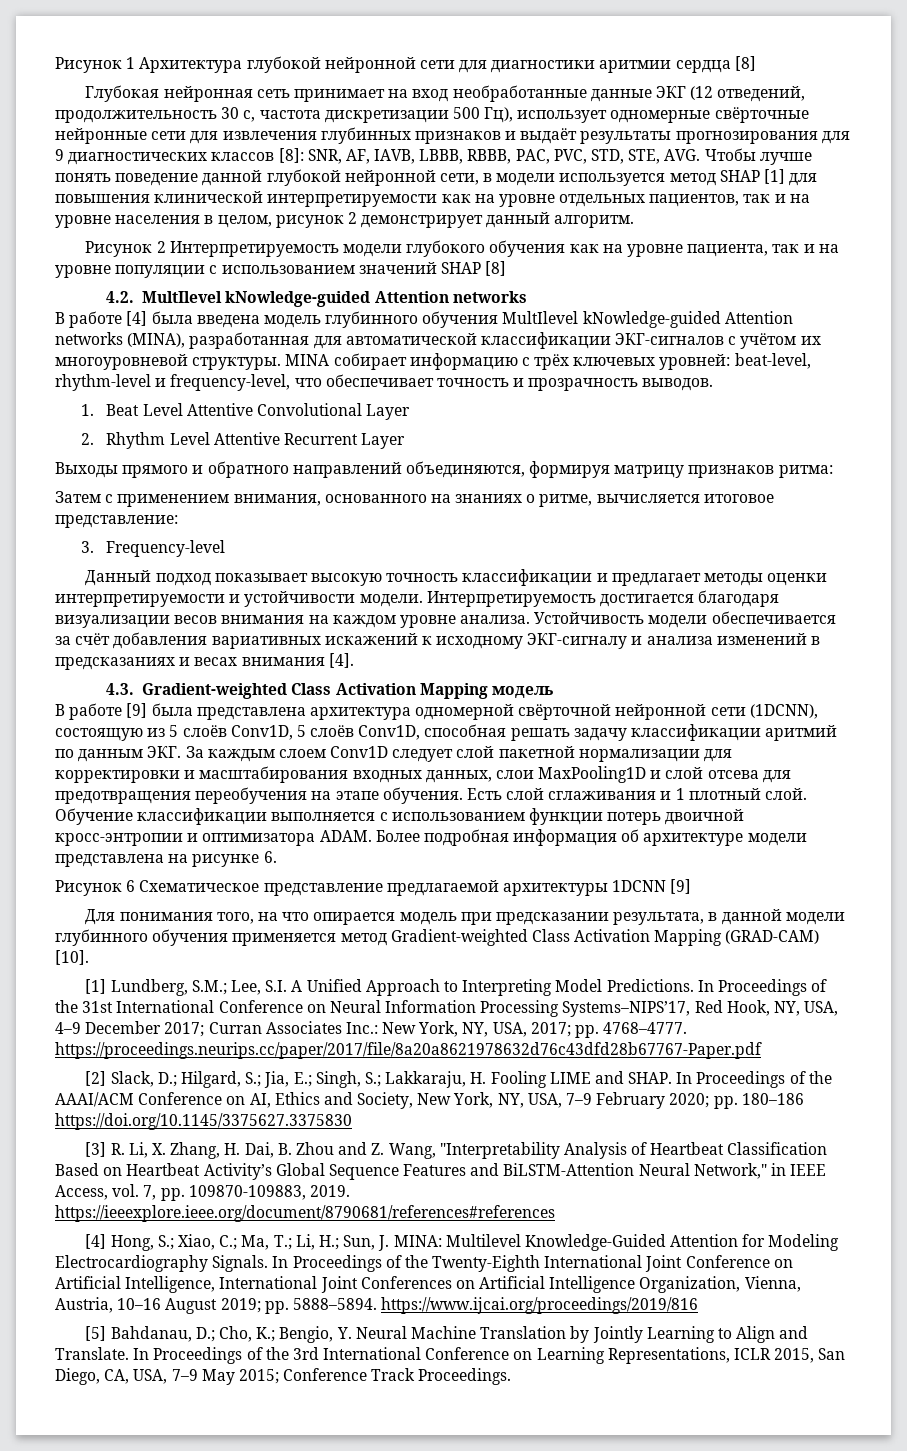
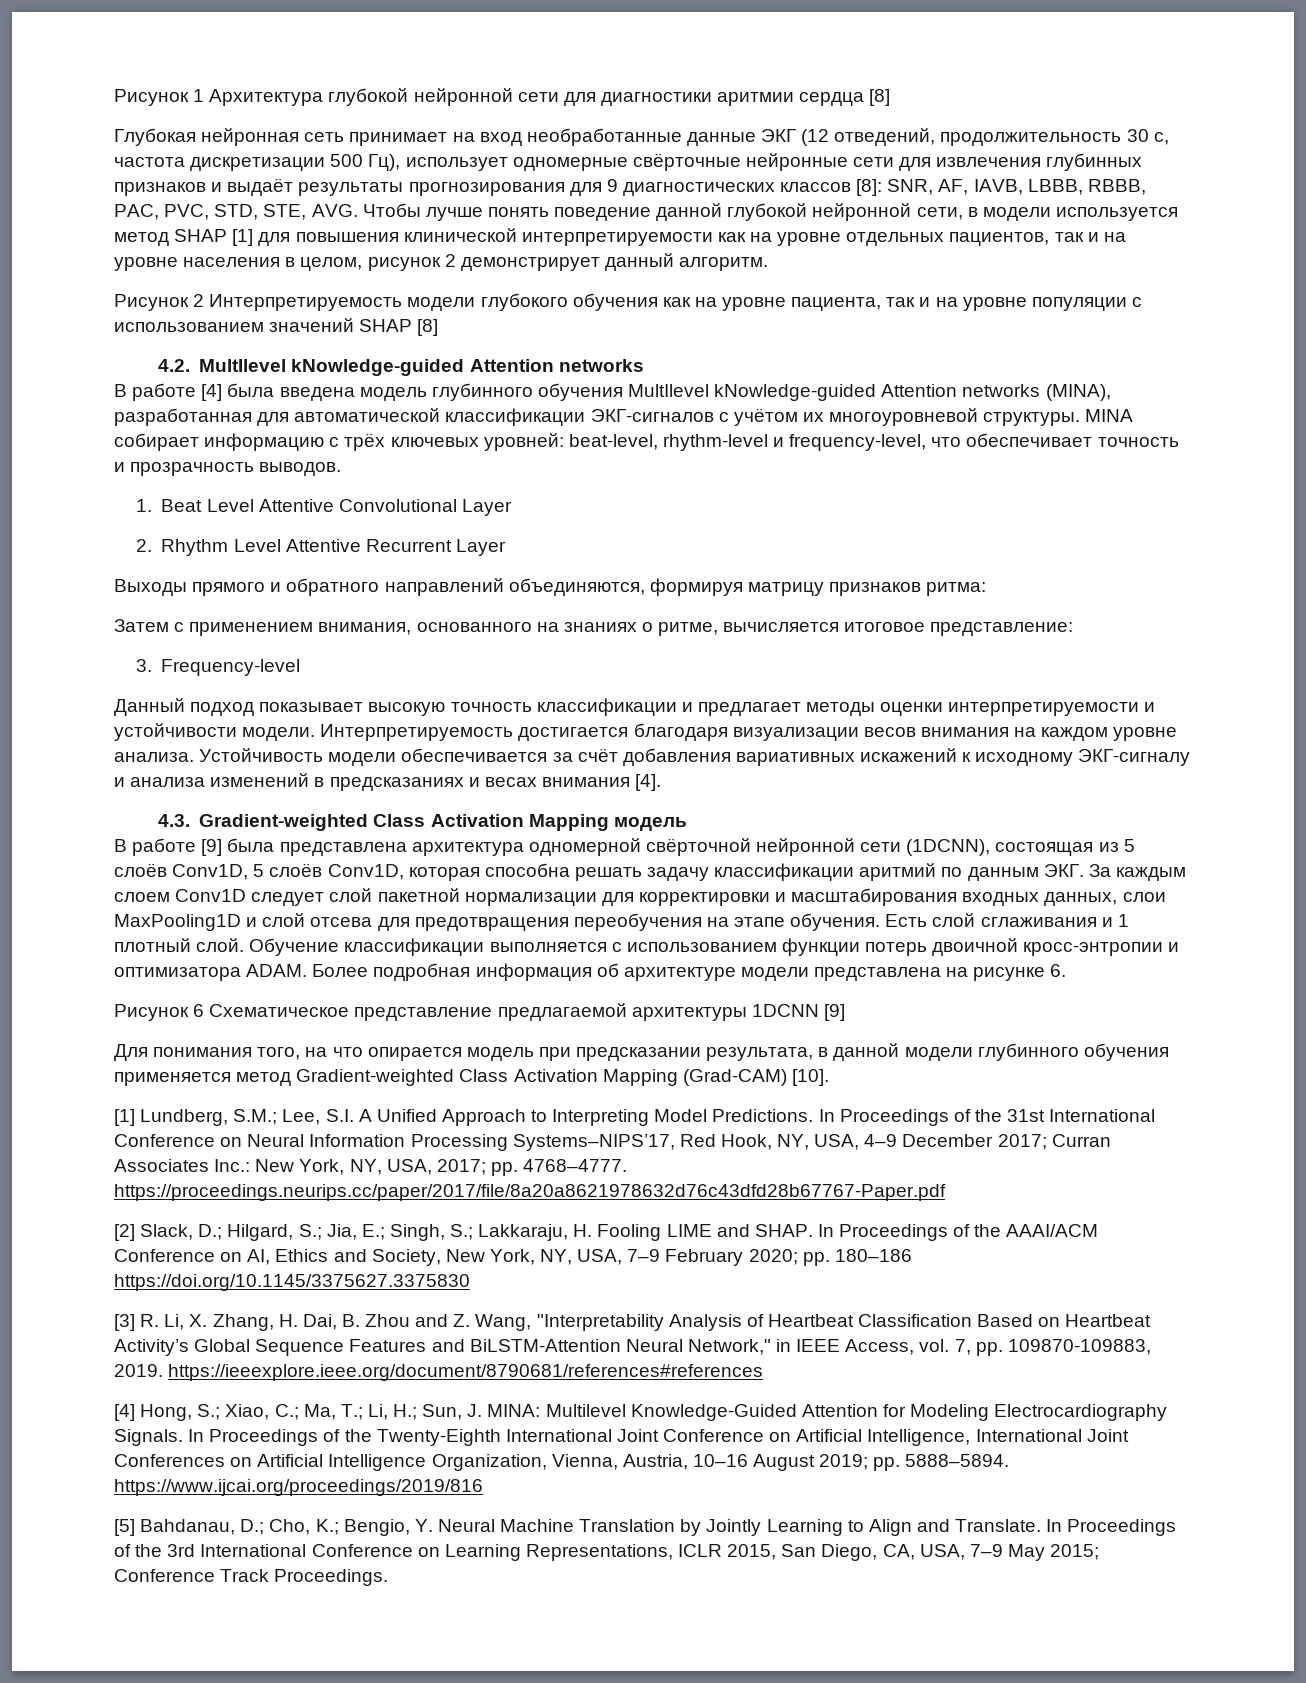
- В работе [9] была представлена архитектура одномерной свёрточной нейронной сети (1DCNN), состоящую из 5 слоёв Conv1D, 5 слоёв Conv1D, способная решать задачу классификации аритмий по данным ЭКГ. За каждым слоем Conv1D следует слой пакетной нормализации для корректировки и масштабирования входных данных, слои MaxPooling1D и слой отсева для предотвращения переобучения на этапе обучения.
+ В работе [9] была представлена архитектура одномерной свёрточной нейронной сети (1DCNN), состоящая из 5 слоёв Conv1D, 5 слоёв Conv1D, которая способна решать задачу классификации аритмий по данным ЭКГ. За каждым слоем Conv1D следует слой пакетной нормализации для корректировки и масштабирования входных данных, слои MaxPooling1D и слой отсева для предотвращения переобучения на этапе обучения.
- Для понимания того, на что опирается модель при предсказании результата, в данной модели глубинного обучения применяется метод Gradient-weighted Class Activation Mapping (GRAD-CAM) [10].
+ Для понимания того, на что опирается модель при предсказании результата, в данной модели глубинного обучения применяется метод Gradient-weighted Class Activation Mapping (Grad-CAM) [10].

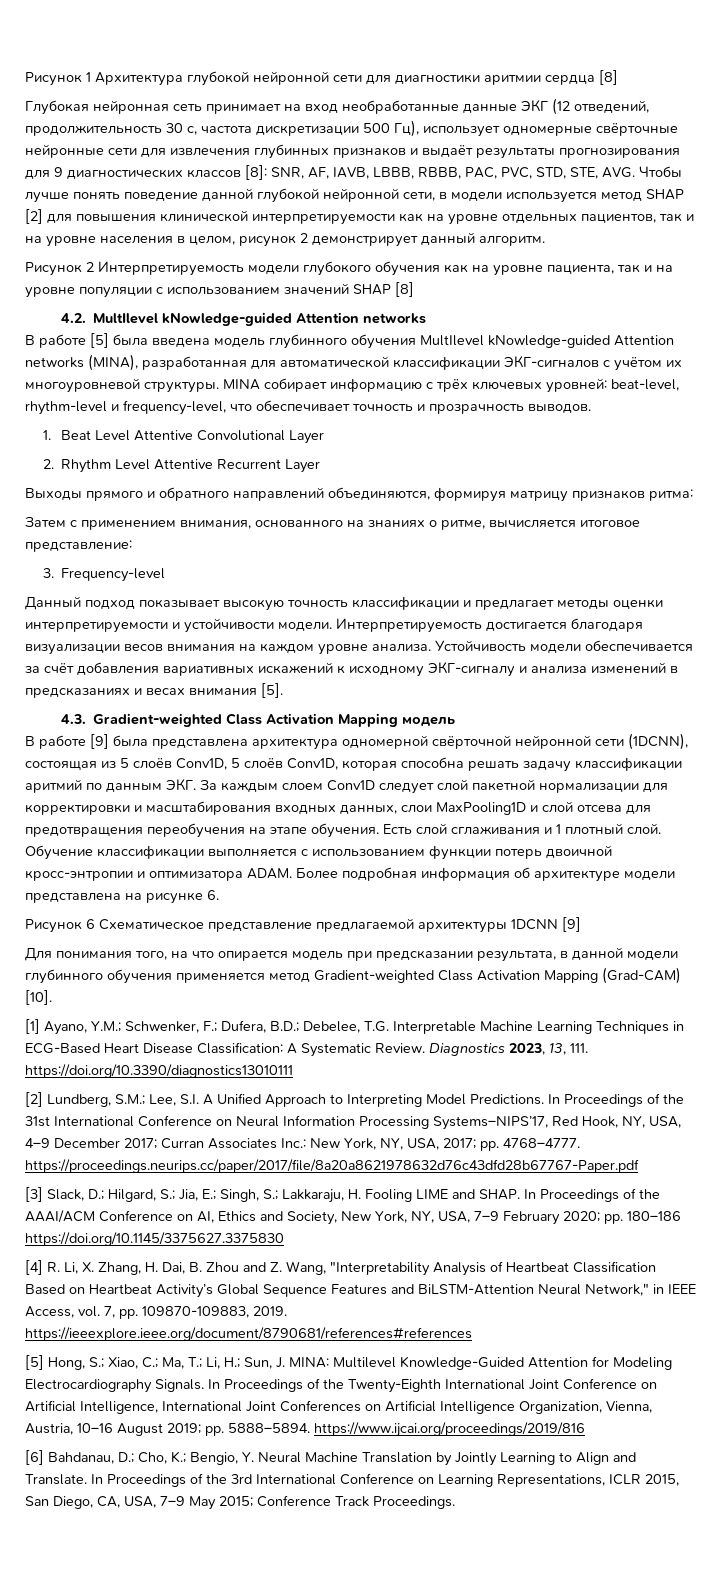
- SNR, AF, IAVB, LBBB, RBBB, PAC, PVC, STD, STE, AVG. Чтобы лучше понять поведение данной глубокой нейронной сети, в модели используется метод SHAP [1] для повышения клинической интерпретируемости как на уровне отдельных пациентов, так и на уровне населения в целом, рисунок 2 демонстрирует данный алгоритм.
+ SNR, AF, IAVB, LBBB, RBBB, PAC, PVC, STD, STE, AVG. Чтобы лучше понять поведение данной глубокой нейронной сети, в модели используется метод SHAP [2] для повышения клинической интерпретируемости как на уровне отдельных пациентов, так и на уровне населения в целом, рисунок 2 демонстрирует данный алгоритм.
- В работе [4] была введена модель глубинного обучения MultIlevel kNowledge-guided Attention networks (MINA), разработанная для автоматической классификации ЭКГ-сигналов с учётом их многоуровневой структуры.
+ В работе [5] была введена модель глубинного обучения MultIlevel kNowledge-guided Attention networks (MINA), разработанная для автоматической классификации ЭКГ-сигналов с учётом их многоуровневой структуры.
- Устойчивость модели обеспечивается за счёт добавления вариативных искажений к исходному ЭКГ-сигналу и анализа изменений в предсказаниях и весах внимания [4].
+ Устойчивость модели обеспечивается за счёт добавления вариативных искажений к исходному ЭКГ-сигналу и анализа изменений в предсказаниях и весах внимания [5].
- [1] Lundberg, S.M.; Lee, S.I. A Unified Approach to Interpreting Model Predictions.
+ [1] Ayano, Y.M.; Schwenker, F.; Dufera, B.D.; Debelee, T.G. Interpretable Machine Learning Techniques in ECG-Based Heart Disease Classification: A Systematic Review. Diagnostics 2023, 13, 111. https://doi.org/10.3390/diagnostics13010111
+ [2] Lundberg, S.M.; Lee, S.I. A Unified Approach to Interpreting Model Predictions.
- [2] Slack, D.; Hilgard, S.; Jia, E.; Singh, S.; Lakkaraju, H. Fooling LIME and SHAP.
+ [3] Slack, D.; Hilgard, S.; Jia, E.; Singh, S.; Lakkaraju, H. Fooling LIME and SHAP.
- [3] R. Li, X. Zhang, H. Dai, B. Zhou and Z. Wang, "Interpretability Analysis of Heartbeat Classification Based on Heartbeat Activity’s Global Sequence Features and BiLSTM-Attention Neural Network," in IEEE Access, vol. 7, pp. 109870-109883, 2019. https://ieeexplore.ieee.org/document/8790681/references#references
+ [4] R. Li, X. Zhang, H. Dai, B. Zhou and Z. Wang, "Interpretability Analysis of Heartbeat Classification Based on Heartbeat Activity’s Global Sequence Features and BiLSTM-Attention Neural Network," in IEEE Access, vol. 7, pp. 109870-109883, 2019. https://ieeexplore.ieee.org/document/8790681/references#references
- [4] Hong, S.; Xiao, C.; Ma, T.; Li, H.; Sun, J. MINA: Multilevel Knowledge-Guided Attention for Modeling Electrocardiography Signals.
+ [5] Hong, S.; Xiao, C.; Ma, T.; Li, H.; Sun, J. MINA: Multilevel Knowledge-Guided Attention for Modeling Electrocardiography Signals.
- [5] Bahdanau, D.; Cho, K.; Bengio, Y. Neural Machine Translation by Jointly Learning to Align and Translate.
+ [6] Bahdanau, D.; Cho, K.; Bengio, Y. Neural Machine Translation by Jointly Learning to Align and Translate.

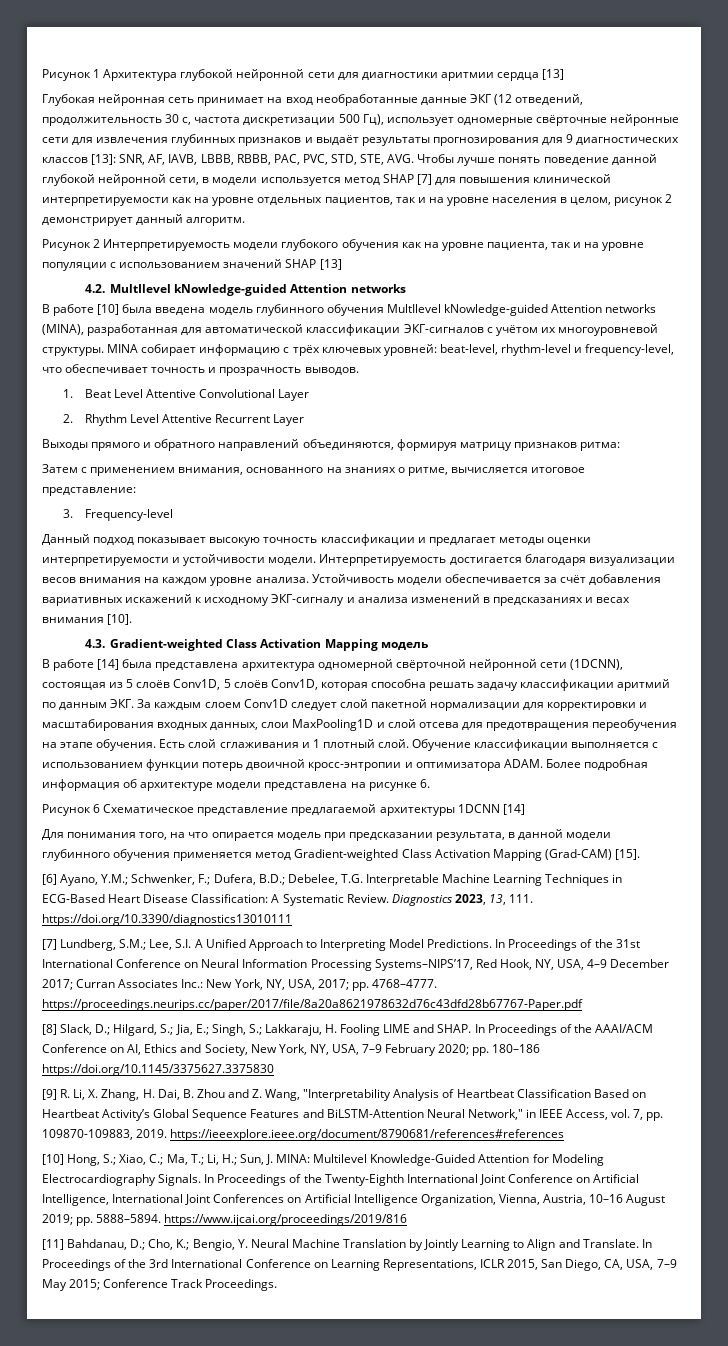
- Рисунок 1 Архитектура глубокой нейронной сети для диагностики аритмии сердца [8]
+ Рисунок 1 Архитектура глубокой нейронной сети для диагностики аритмии сердца [13]
- Глубокая нейронная сеть принимает на вход необработанные данные ЭКГ (12 отведений, продолжительность 30 с, частота дискретизации 500 Гц), использует одномерные свёрточные нейронные сети для извлечения глубинных признаков и выдаёт результаты прогнозирования для 9 диагностических классов [8]:
+ Глубокая нейронная сеть принимает на вход необработанные данные ЭКГ (12 отведений, продолжительность 30 с, частота дискретизации 500 Гц), использует одномерные свёрточные нейронные сети для извлечения глубинных признаков и выдаёт результаты прогнозирования для 9 диагностических классов [13]:
- SNR, AF, IAVB, LBBB, RBBB, PAC, PVC, STD, STE, AVG. Чтобы лучше понять поведение данной глубокой нейронной сети, в модели используется метод SHAP [2] для повышения клинической интерпретируемости как на уровне отдельных пациентов, так и на уровне населения в целом, рисунок 2 демонстрирует данный алгоритм.
+ SNR, AF, IAVB, LBBB, RBBB, PAC, PVC, STD, STE, AVG. Чтобы лучше понять поведение данной глубокой нейронной сети, в модели используется метод SHAP [7] для повышения клинической интерпретируемости как на уровне отдельных пациентов, так и на уровне населения в целом, рисунок 2 демонстрирует данный алгоритм.
- Рисунок 2 Интерпретируемость модели глубокого обучения как на уровне пациента, так и на уровне популяции с использованием значений SHAP [8]
+ Рисунок 2 Интерпретируемость модели глубокого обучения как на уровне пациента, так и на уровне популяции с использованием значений SHAP [13]
- В работе [5] была введена модель глубинного обучения MultIlevel kNowledge-guided Attention networks (MINA), разработанная для автоматической классификации ЭКГ-сигналов с учётом их многоуровневой структуры.
+ В работе [10] была введена модель глубинного обучения MultIlevel kNowledge-guided Attention networks (MINA), разработанная для автоматической классификации ЭКГ-сигналов с учётом их многоуровневой структуры.
- Устойчивость модели обеспечивается за счёт добавления вариативных искажений к исходному ЭКГ-сигналу и анализа изменений в предсказаниях и весах внимания [5].
+ Устойчивость модели обеспечивается за счёт добавления вариативных искажений к исходному ЭКГ-сигналу и анализа изменений в предсказаниях и весах внимания [10].
- В работе [9] была представлена архитектура одномерной свёрточной нейронной сети (1DCNN), состоящая из 5 слоёв Conv1D, 5 слоёв Conv1D, которая способна решать задачу классификации аритмий по данным ЭКГ. За каждым слоем Conv1D следует слой пакетной нормализации для корректировки и масштабирования входных данных, слои MaxPooling1D и слой отсева для предотвращения переобучения на этапе обучения.
+ В работе [14] была представлена архитектура одномерной свёрточной нейронной сети (1DCNN), состоящая из 5 слоёв Conv1D, 5 слоёв Conv1D, которая способна решать задачу классификации аритмий по данным ЭКГ. За каждым слоем Conv1D следует слой пакетной нормализации для корректировки и масштабирования входных данных, слои MaxPooling1D и слой отсева для предотвращения переобучения на этапе обучения.
- Рисунок 6 Схематическое представление предлагаемой архитектуры 1DCNN [9]
+ Рисунок 6 Схематическое представление предлагаемой архитектуры 1DCNN [14]
- Для понимания того, на что опирается модель при предсказании результата, в данной модели глубинного обучения применяется метод Gradient-weighted Class Activation Mapping (Grad-CAM) [10].
- [1] Ayano, Y.M.; Schwenker, F.; Dufera, B.D.; Debelee, T.G. Interpretable Machine Learning Techniques in ECG-Based Heart Disease Classification: A Systematic Review.
+ Для понимания того, на что опирается модель при предсказании результата, в данной модели глубинного обучения применяется метод Gradient-weighted Class Activation Mapping (Grad-CAM) [15].
+ [6] Ayano, Y.M.; Schwenker, F.; Dufera, B.D.; Debelee, T.G. Interpretable Machine Learning Techniques in ECG-Based Heart Disease Classification: A Systematic Review.
- [2] Lundberg, S.M.; Lee, S.I. A Unified Approach to Interpreting Model Predictions.
+ [7] Lundberg, S.M.; Lee, S.I. A Unified Approach to Interpreting Model Predictions.
- [3] Slack, D.; Hilgard, S.; Jia, E.; Singh, S.; Lakkaraju, H. Fooling LIME and SHAP.
+ [8] Slack, D.; Hilgard, S.; Jia, E.; Singh, S.; Lakkaraju, H. Fooling LIME and SHAP.
- [4] R. Li, X. Zhang, H. Dai, B. Zhou and Z. Wang, "Interpretability Analysis of Heartbeat Classification Based on Heartbeat Activity’s Global Sequence Features and BiLSTM-Attention Neural Network," in IEEE Access, vol. 7, pp. 109870-109883, 2019. https://ieeexplore.ieee.org/document/8790681/references#references
+ [9] R. Li, X. Zhang, H. Dai, B. Zhou and Z. Wang, "Interpretability Analysis of Heartbeat Classification Based on Heartbeat Activity’s Global Sequence Features and BiLSTM-Attention Neural Network," in IEEE Access, vol. 7, pp. 109870-109883, 2019. https://ieeexplore.ieee.org/document/8790681/references#references
- [5] Hong, S.; Xiao, C.; Ma, T.; Li, H.; Sun, J. MINA: Multilevel Knowledge-Guided Attention for Modeling Electrocardiography Signals.
+ [10] Hong, S.; Xiao, C.; Ma, T.; Li, H.; Sun, J. MINA: Multilevel Knowledge-Guided Attention for Modeling Electrocardiography Signals.
- [6] Bahdanau, D.; Cho, K.; Bengio, Y. Neural Machine Translation by Jointly Learning to Align and Translate.
+ [11] Bahdanau, D.; Cho, K.; Bengio, Y. Neural Machine Translation by Jointly Learning to Align and Translate.

